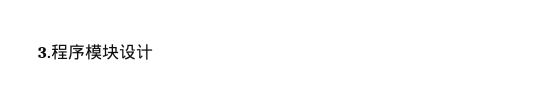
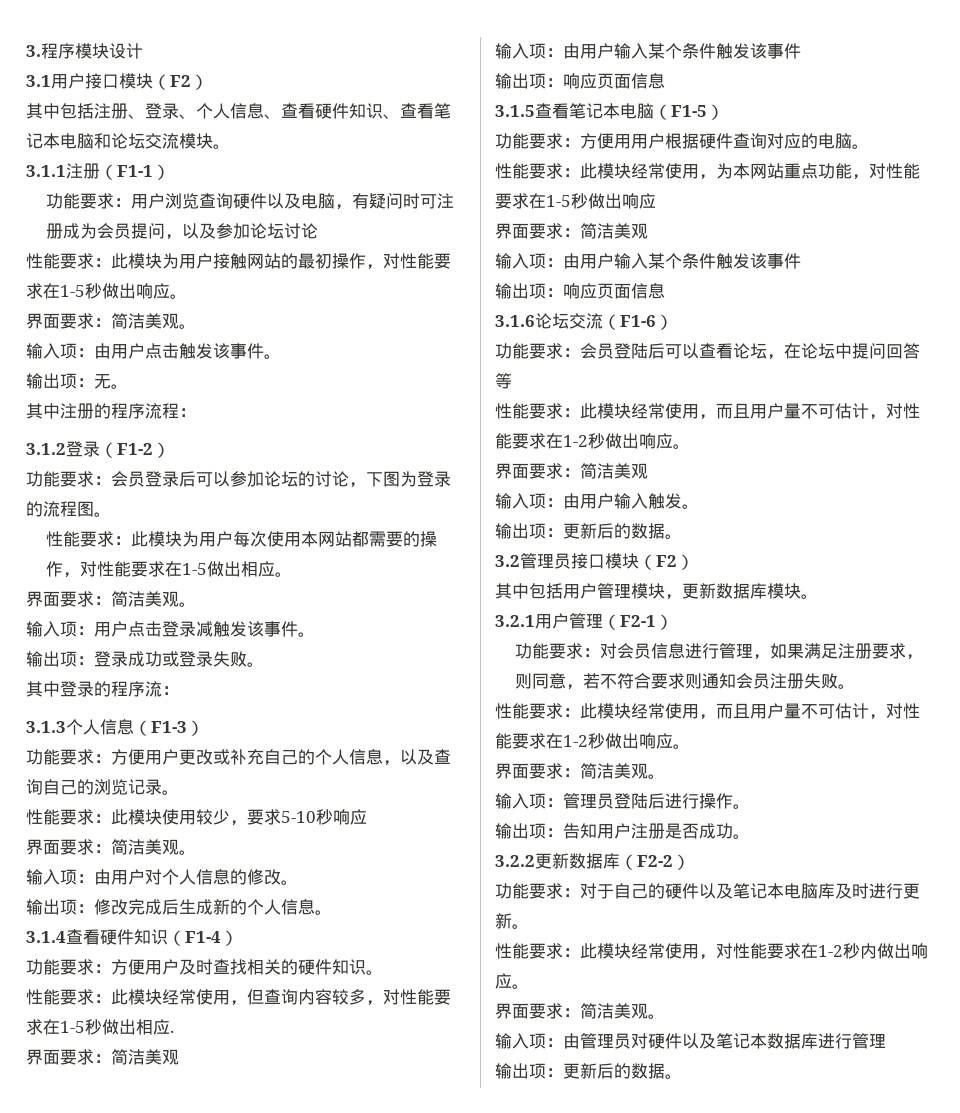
+ 3.1用户接口模块（F2）
+ 其中包括注册、登录、个人信息、查看硬件知识、查看笔记本电脑和论坛交流模块。
+ 3.1.1注册（F1-1）
+ 功能要求：用户浏览查询硬件以及电脑，有疑问时可注册成为会员提问，以及参加论坛讨论
+ 性能要求：此模块为用户接触网站的最初操作，对性能要求在1-5秒做出响应。
+ 界面要求：简洁美观。
+ 输入项：由用户点击触发该事件。
+ 输出项：无。
+ 其中注册的程序流程：
+ 3.1.2登录（F1-2）
+ 功能要求：会员登录后可以参加论坛的讨论，下图为登录的流程图。
+ 性能要求：此模块为用户每次使用本网站都需要的操作，对性能要求在1-5做出相应。
+ 界面要求：简洁美观。
+ 输入项：用户点击登录减触发该事件。
+ 输出项：登录成功或登录失败。
+ 其中登录的程序流：
+ 3.1.3个人信息（F1-3）
+ 功能要求：方便用户更改或补充自己的个人信息，以及查询自己的浏览记录。
+ 性能要求：此模块使用较少，要求5-10秒响应
+ 界面要求：简洁美观。
+ 输入项：由用户对个人信息的修改。
+ 输出项：修改完成后生成新的个人信息。
+ 3.1.4查看硬件知识（F1-4）
+ 功能要求：方便用户及时查找相关的硬件知识。
+ 性能要求：此模块经常使用，但查询内容较多，对性能要求在1-5秒做出相应.
+ 界面要求：简洁美观
+ 输入项：由用户输入某个条件触发该事件
+ 输出项：响应页面信息
+ 3.1.5查看笔记本电脑（F1-5）
+ 功能要求：方便用用户根据硬件查询对应的电脑。
+ 性能要求：此模块经常使用，为本网站重点功能，对性能要求在1-5秒做出响应
+ 界面要求：简洁美观
+ 输入项：由用户输入某个条件触发该事件
+ 输出项：响应页面信息
+ 3.1.6论坛交流（F1-6）
+ 功能要求：会员登陆后可以查看论坛，在论坛中提问回答等
+ 性能要求：此模块经常使用，而且用户量不可估计，对性能要求在1-2秒做出响应。
+ 界面要求：简洁美观
+ 输入项：由用户输入触发。
+ 输出项：更新后的数据。
+ 3.2管理员接口模块（F2）
+ 其中包括用户管理模块，更新数据库模块。
+ 3.2.1用户管理（F2-1）
+ 功能要求：对会员信息进行管理，如果满足注册要求，则同意，若不符合要求则通知会员注册失败。
+ 性能要求：此模块经常使用，而且用户量不可估计，对性能要求在1-2秒做出响应。
+ 界面要求：简洁美观。
+ 输入项：管理员登陆后进行操作。
+ 输出项：告知用户注册是否成功。
+ 3.2.2更新数据库（F2-2）
+ 功能要求：对于自己的硬件以及笔记本电脑库及时进行更新。
+ 性能要求：此模块经常使用，对性能要求在1-2秒内做出响应。
+ 界面要求：简洁美观。
+ 输入项：由管理员对硬件以及笔记本数据库进行管理
+ 输出项：更新后的数据。

